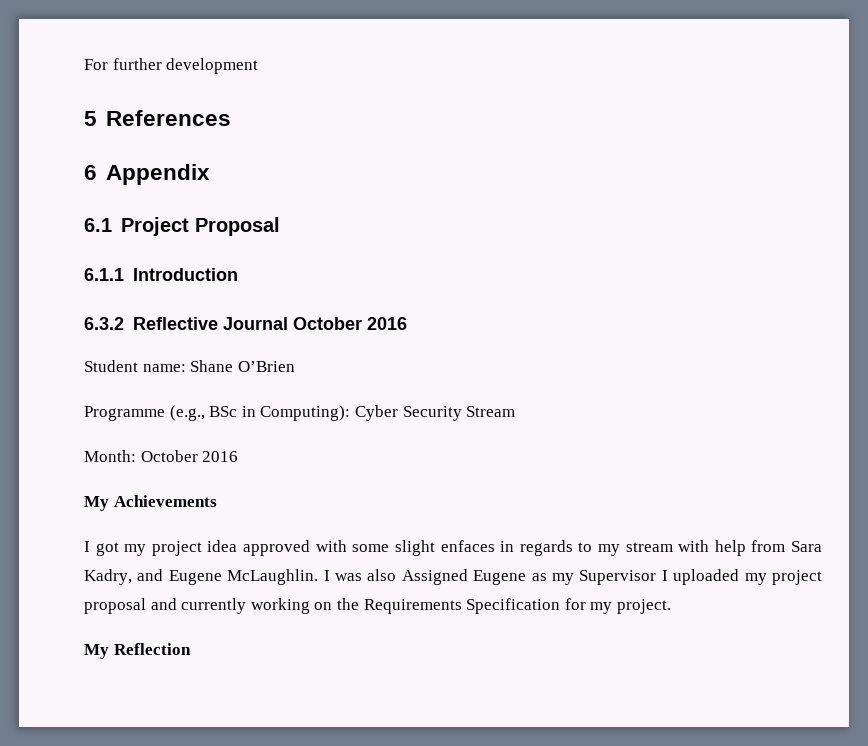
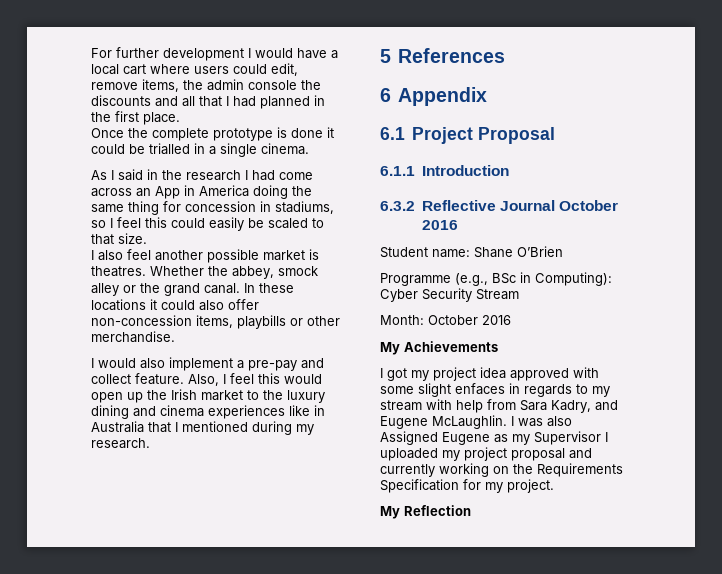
- For further development
+ For further development I would have a local cart where users could edit, remove items, the admin console the discounts and all that I had planned in the first place.
+ Once the complete prototype is done it could be trialled in a single cinema.
+ As I said in the research I had come across an App in America doing the same thing for concession in stadiums, so I feel this could easily be scaled to that size.
+ I also feel another possible market is theatres. Whether the abbey, smock alley or the grand canal. In these locations it could also offer non-concession items, playbills or other merchandise.
+ I would also implement a pre-pay and collect feature. Also, I feel this would open up the Irish market to the luxury dining and cinema experiences like in Australia that I mentioned during my research.

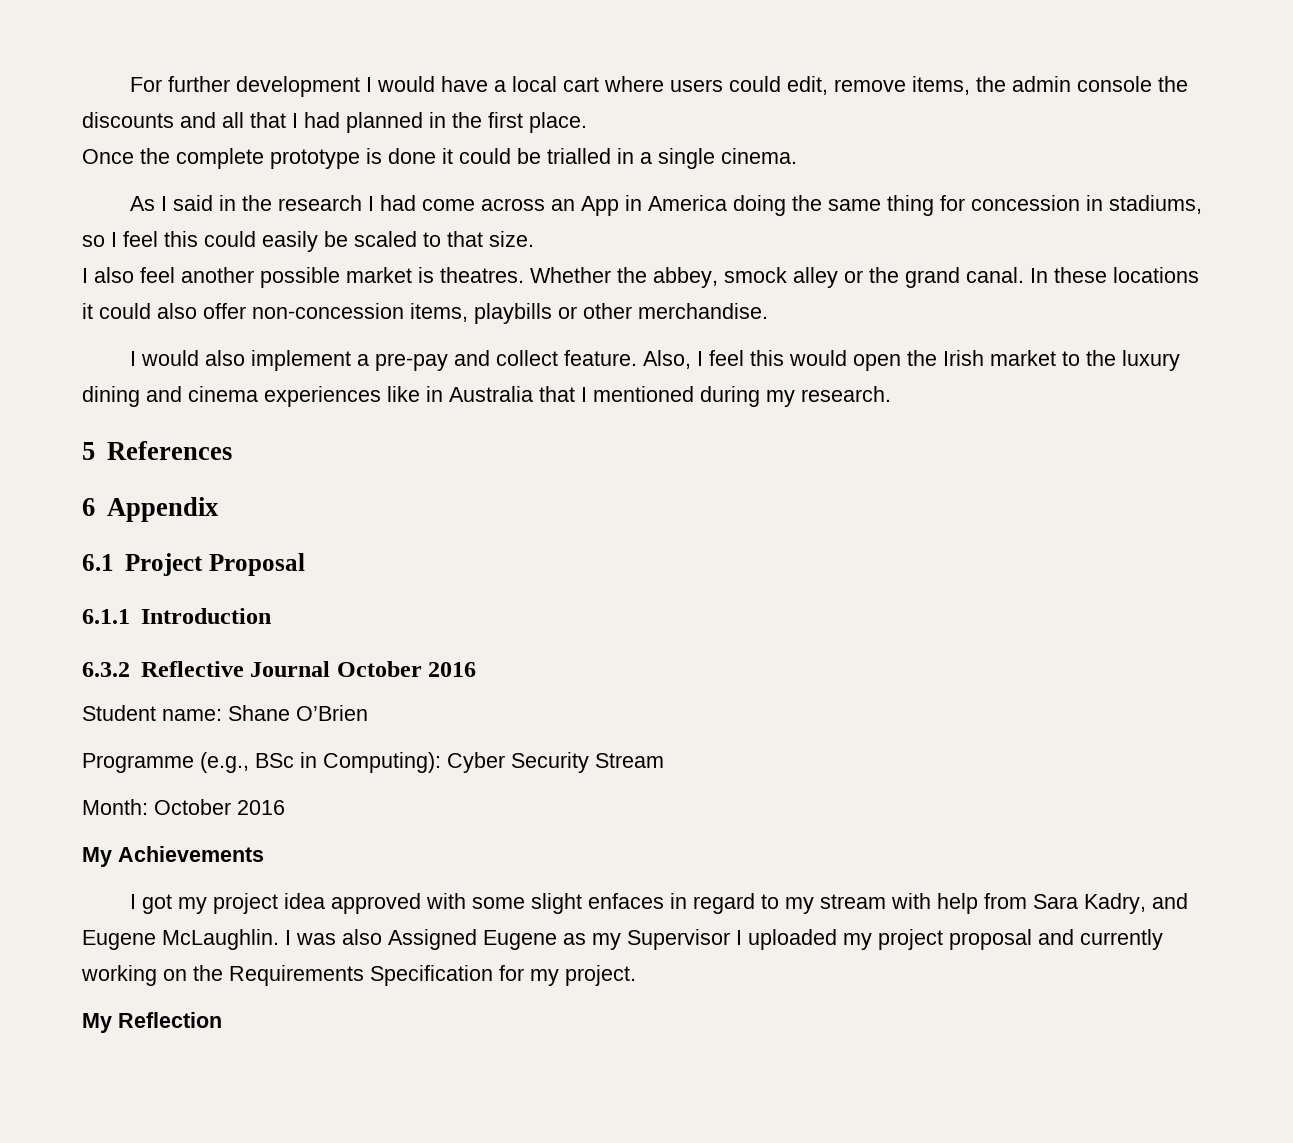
- Also, I feel this would open up the Irish market to the luxury dining and cinema experiences like in Australia that I mentioned during my research.
+ Also, I feel this would open the Irish market to the luxury dining and cinema experiences like in Australia that I mentioned during my research.
- I got my project idea approved with some slight enfaces in regards to my stream with help from Sara Kadry, and Eugene McLaughlin.
+ I got my project idea approved with some slight enfaces in regard to my stream with help from Sara Kadry, and Eugene McLaughlin.

